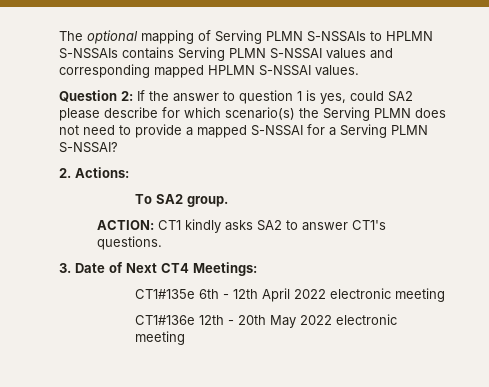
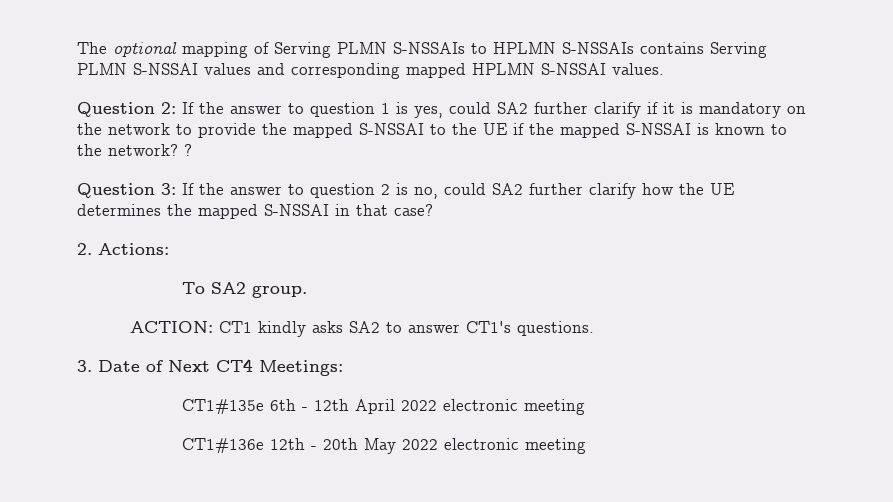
- Question 2: If the answer to question 1 is yes, could SA2 please describe for which scenario(s) the Serving PLMN does not need to provide a mapped S-NSSAI for a Serving PLMN S-NSSAI?
+ Question 2: If the answer to question 1 is yes, could SA2 further clarify if it is mandatory on the network to provide the mapped S-NSSAI to the UE if the mapped S-NSSAI is known to the network? ?
+ Question 3: If the answer to question 2 is no, could SA2 further clarify how the UE determines the mapped S-NSSAI in that case?

